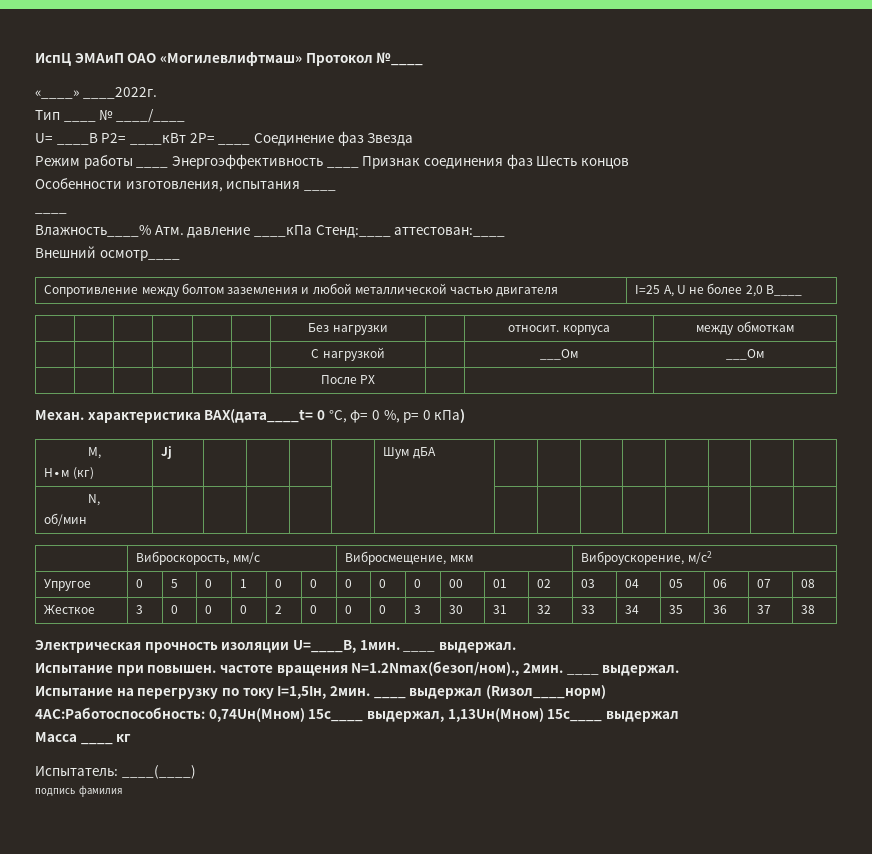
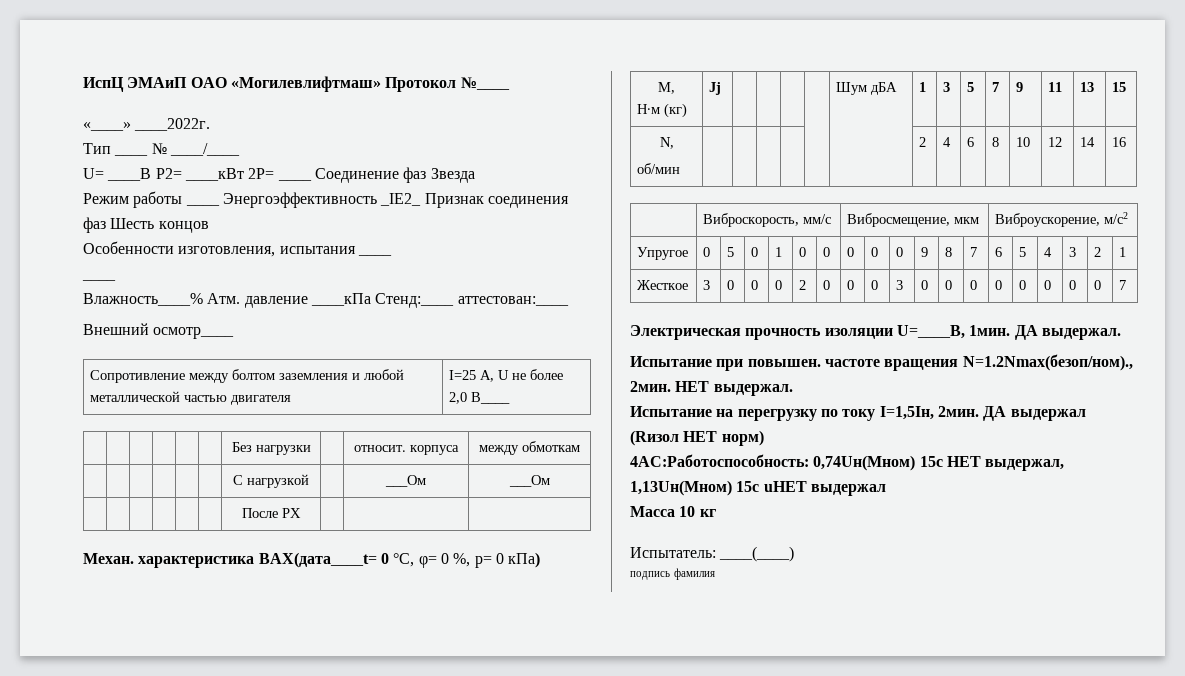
- Режим работы ____ Энергоэффективность ____ Признак соединения фаз Шесть концов
+ Режим работы ____ Энергоэффективность _IE2_ Признак соединения фаз Шесть концов
  М,
- Н∙м (кг) | Jj | | | | | Шум дБА | | | | | | | |
+ Н∙м (кг) | Jj | | | | | Шум дБА | 1 | 3 | 5 | 7 | 9 | 11 | 13 | 15
  N,
- об/мин | | | | | | | | | | | | | |
+ об/мин | | | | | | | 2 | 4 | 6 | 8 | 10 | 12 | 14 | 16
- Упругое | 0 | 5 | 0 | 1 | 0 | 0 | 0 | 0 | 0 | 00 | 01 | 02 | 03 | 04 | 05 | 06 | 07 | 08
+ Упругое | 0 | 5 | 0 | 1 | 0 | 0 | 0 | 0 | 0 | 9 | 8 | 7 | 6 | 5 | 4 | 3 | 2 | 1
- Жесткое | 3 | 0 | 0 | 0 | 2 | 0 | 0 | 0 | 3 | 30 | 31 | 32 | 33 | 34 | 35 | 36 | 37 | 38
+ Жесткое | 3 | 0 | 0 | 0 | 2 | 0 | 0 | 0 | 3 | 0 | 0 | 0 | 0 | 0 | 0 | 0 | 0 | 7
- Электрическая прочность изоляции U=____В, 1мин. ____ выдержал.
+ Электрическая прочность изоляции U=____В, 1мин. ДА выдержал.
- Испытание при повышен. частоте вращения N=1.2Nmах(безоп/ном)., 2мин. ____ выдержал.
+ Испытание при повышен. частоте вращения N=1.2Nmах(безоп/ном)., 2мин. НЕТ выдержал.
- ____ выдержал (Rизол____норм)
- 4АС:Работоспособность: 0,74Uн(Мном) 15с____ выдержал, 1,13Uн(Мном) 15с____ выдержал
+ ДА выдержал (Rизол НЕТ норм)
+ 4АС:Работоспособность: 0,74Uн(Мном) 15с НЕТ выдержал, 1,13Uн(Мном) 15с uНЕТ выдержал
- Масса ____ кг
+ Масса 10 кг

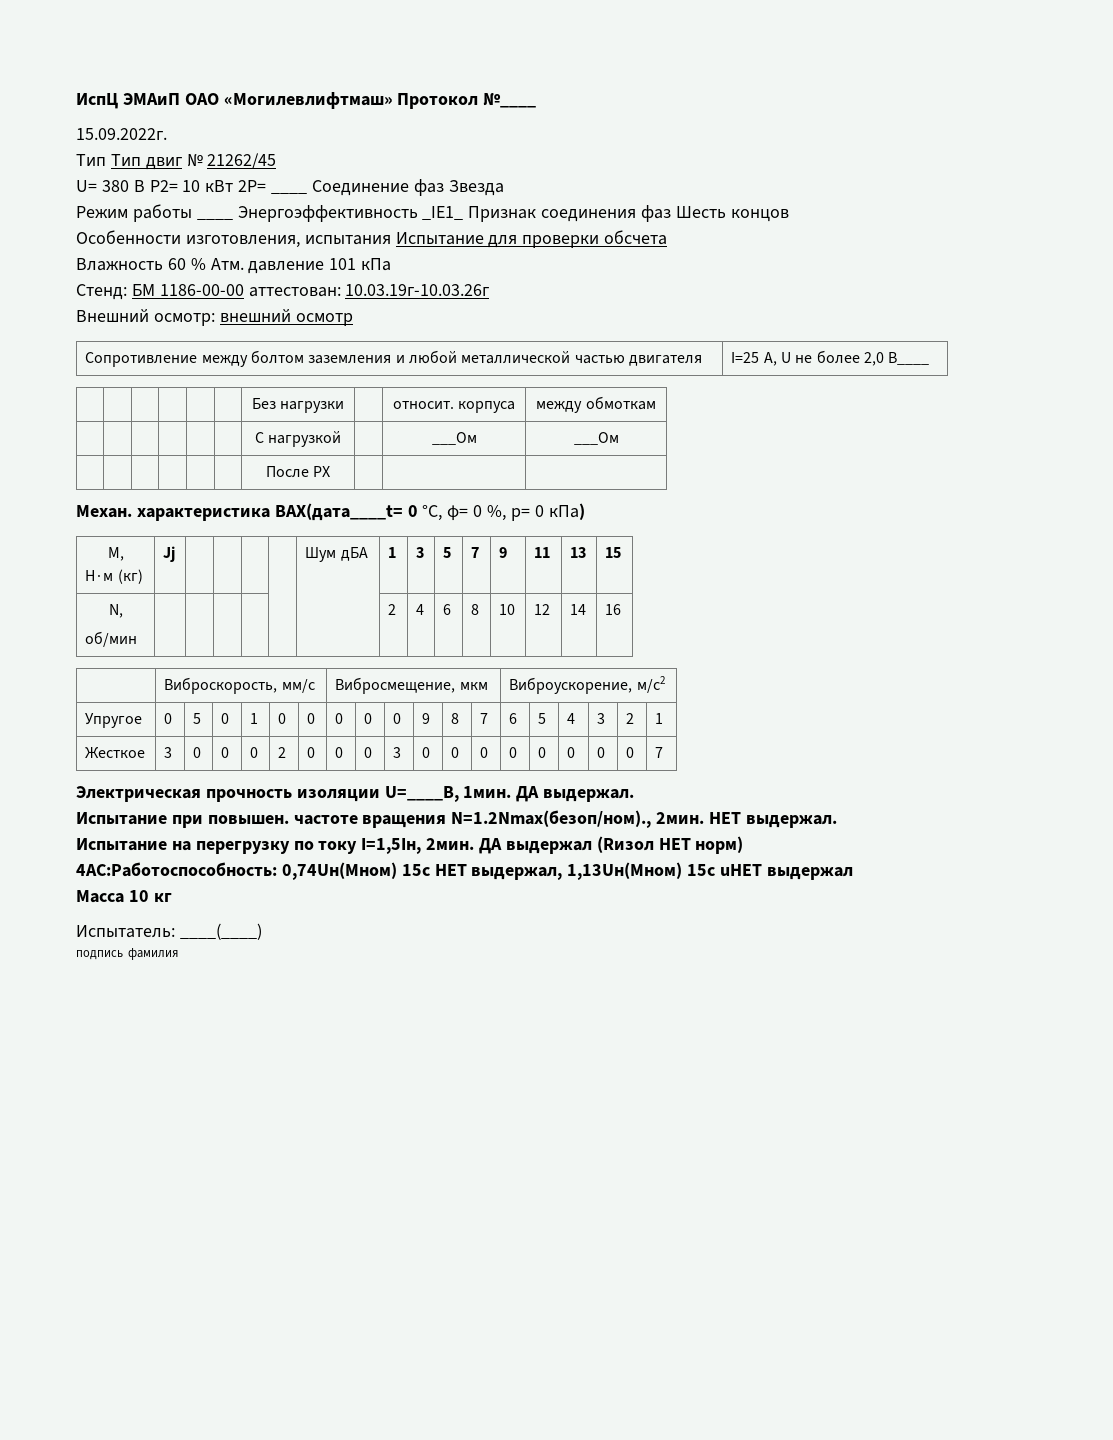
- «____» ____2022г.
- Тип ____ № ____/____
- U= ____В P2= ____кВт 2P= ____ Соединение фаз Звезда
+ 15.09.2022г.
+ Тип Тип двиг № 21262/45
+ U= 380 В P2= 10 кВт 2P= ____ Соединение фаз Звезда
- Режим работы ____ Энергоэффективность _IE2_ Признак соединения фаз Шесть концов
+ Режим работы ____ Энергоэффективность _IE1_ Признак соединения фаз Шесть концов
- Особенности изготовления, испытания ____
- ____
- Влажность____% Атм. давление ____кПа Стенд:____ аттестован:____
- Внешний осмотр____
+ Особенности изготовления, испытания Испытание для проверки обсчета
+ Влажность 60 % Атм. давление 101 кПа
+ Стенд: БМ 1186-00-00 аттестован: 10.03.19г-10.03.26г
+ Внешний осмотр: внешний осмотр

